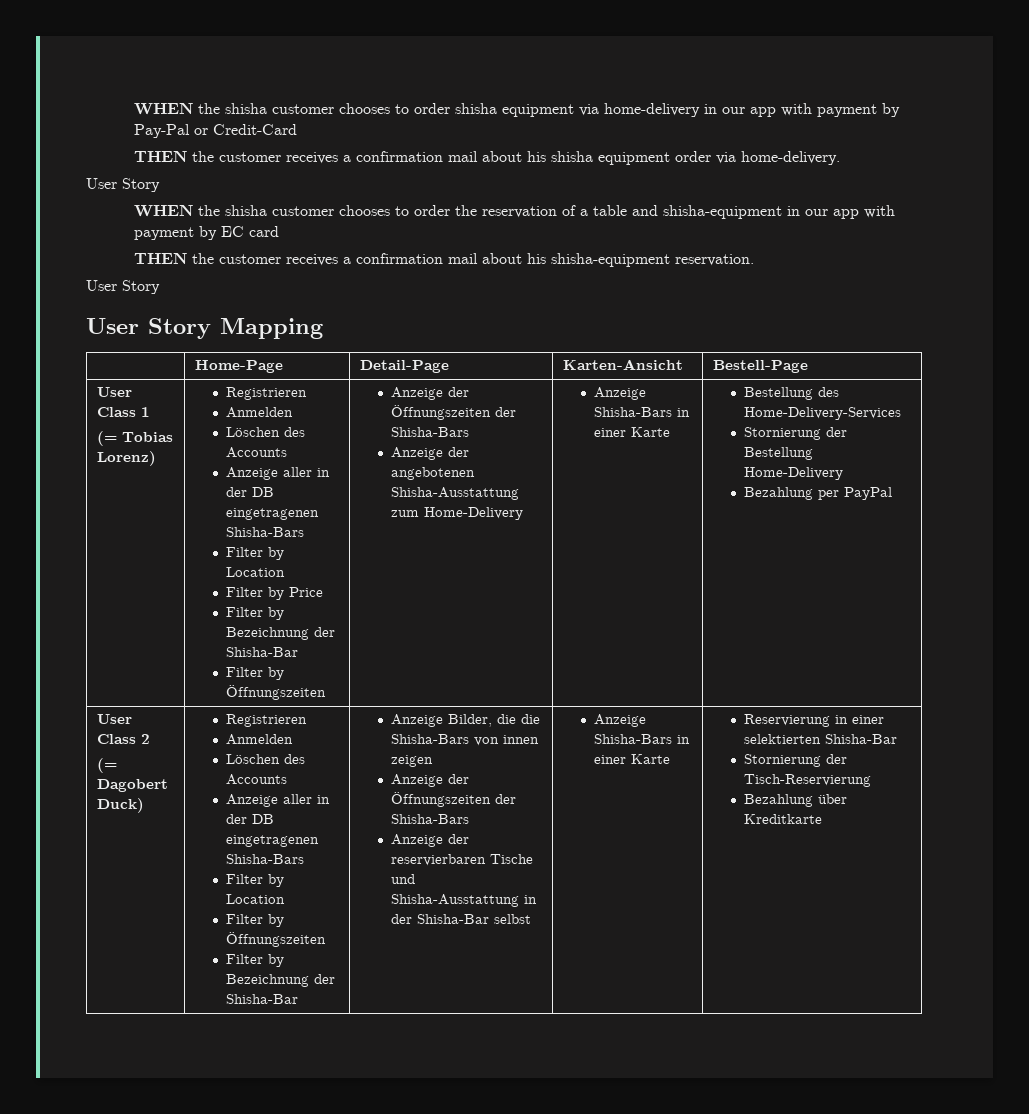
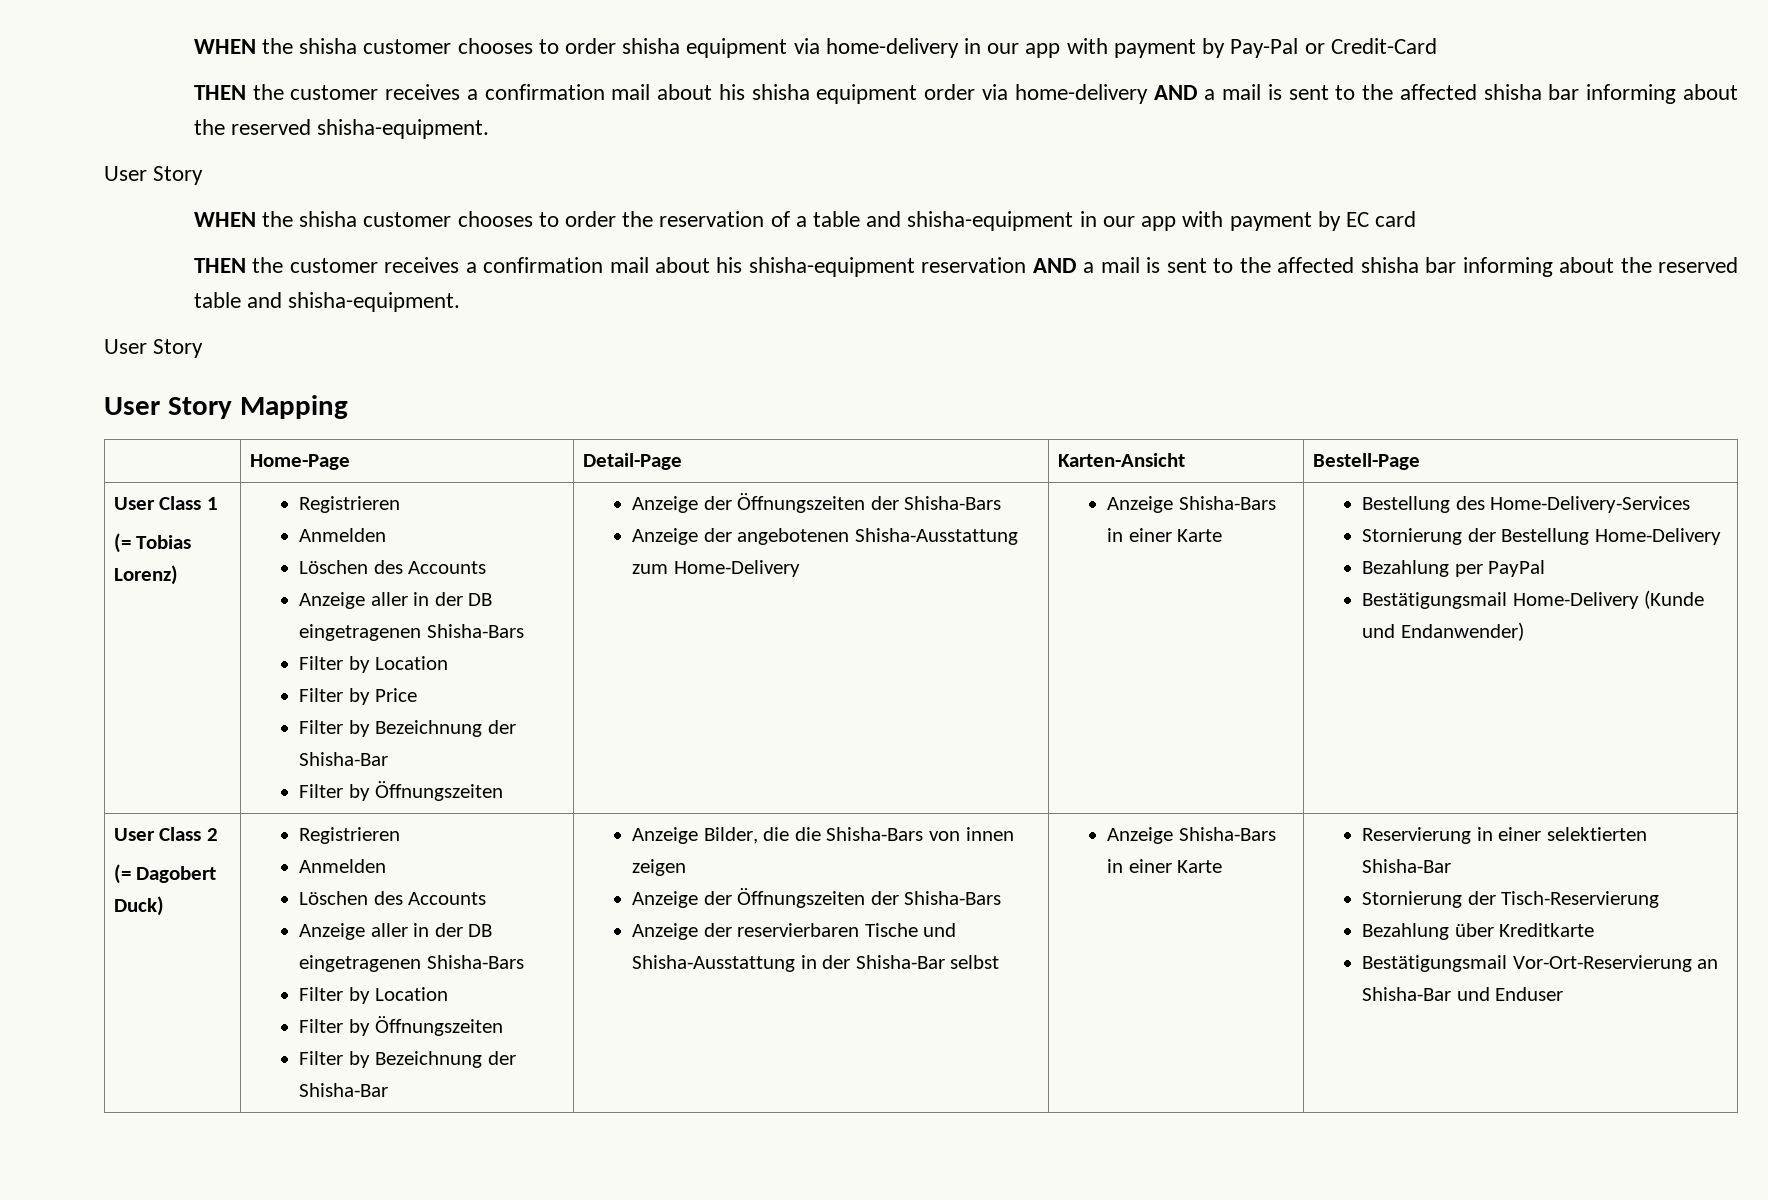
- THEN the customer receives a confirmation mail about his shisha equipment order via home-delivery.
+ THEN the customer receives a confirmation mail about his shisha equipment order via home-delivery AND a mail is sent to the affected shisha bar informing about the reserved shisha-equipment.
- THEN the customer receives a confirmation mail about his shisha-equipment reservation.
+ THEN the customer receives a confirmation mail about his shisha-equipment reservation AND a mail is sent to the affected shisha bar informing about the reserved table and shisha-equipment.
+ Bestätigungsmail Home-Delivery (Kunde und Endanwender)
+ Bestätigungsmail Vor-Ort-Reservierung an Shisha-Bar und Enduser

